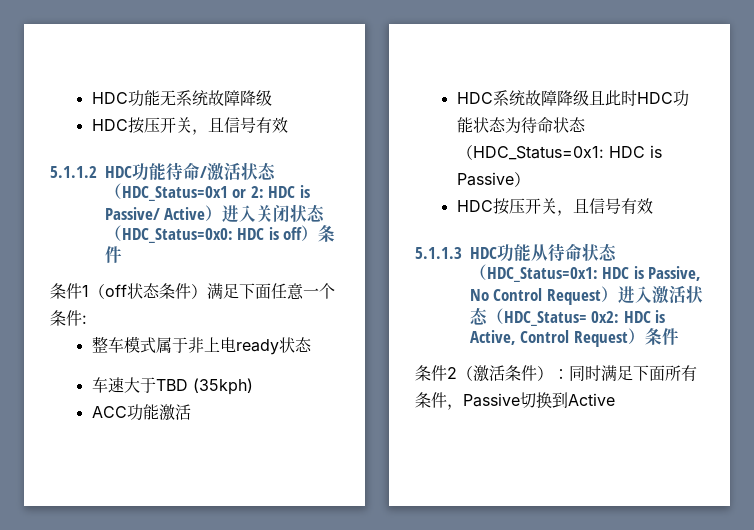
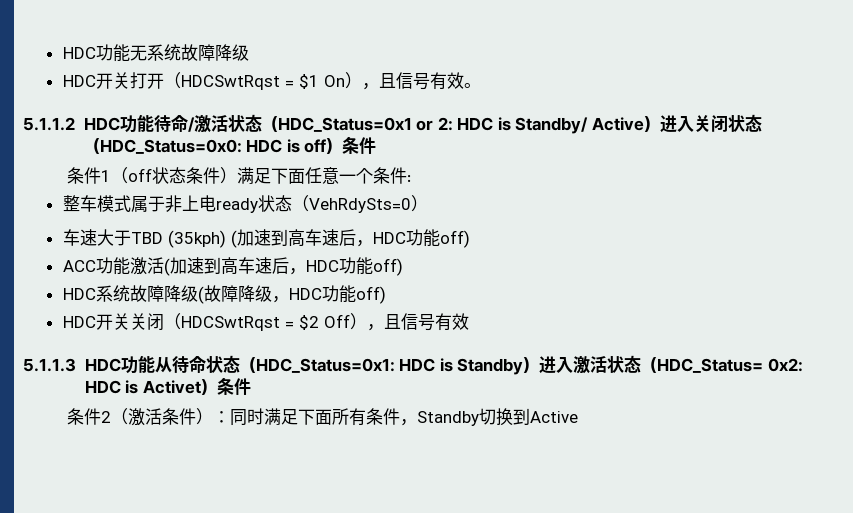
  HDC功能无系统故障降级
- HDC按压开关，且信号有效
+ HDC开关打开（HDCSwtRqst = $1 On），且信号有效。
- 5.1.1.2 HDC功能待命/激活状态（HDC_Status=0x1 or 2: HDC is Passive/ Active）进入关闭状态（HDC_Status=0x0: HDC is off）条件
+ 5.1.1.2 HDC功能待命/激活状态（HDC_Status=0x1 or 2: HDC is Standby/ Active）进入关闭状态（HDC_Status=0x0: HDC is off）条件
- 整车模式属于非上电ready状态
+ 整车模式属于非上电ready状态（VehRdySts=0）
- 车速大于TBD (35kph)
- ACC功能激活
- HDC系统故障降级且此时HDC功能状态为待命状态（HDC_Status=0x1: HDC is Passive）
- HDC按压开关，且信号有效
+ 车速大于TBD (35kph) (加速到高车速后，HDC功能off)
+ ACC功能激活(加速到高车速后，HDC功能off)
+ HDC系统故障降级(故障降级，HDC功能off)
+ HDC开关关闭（HDCSwtRqst = $2 Off），且信号有效
- 5.1.1.3 HDC功能从待命状态（HDC_Status=0x1: HDC is Passive, No Control Request）进入激活状态（HDC_Status= 0x2: HDC is Active, Control Request）条件
+ 5.1.1.3 HDC功能从待命状态（HDC_Status=0x1: HDC is Standby）进入激活状态（HDC_Status= 0x2: HDC is Activet）条件
- 条件2（激活条件）：同时满足下面所有条件，Passive切换到Active
+ 条件2（激活条件）：同时满足下面所有条件，Standby切换到Active

